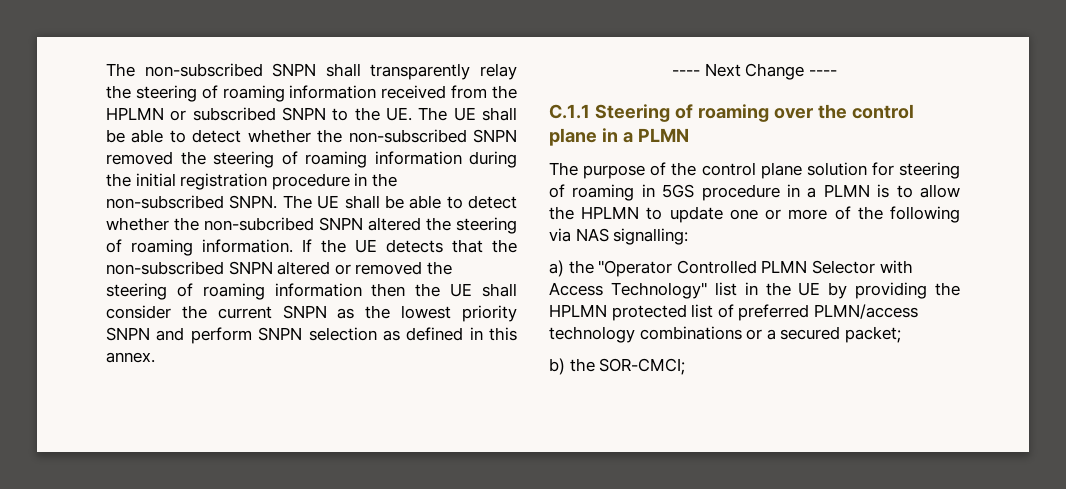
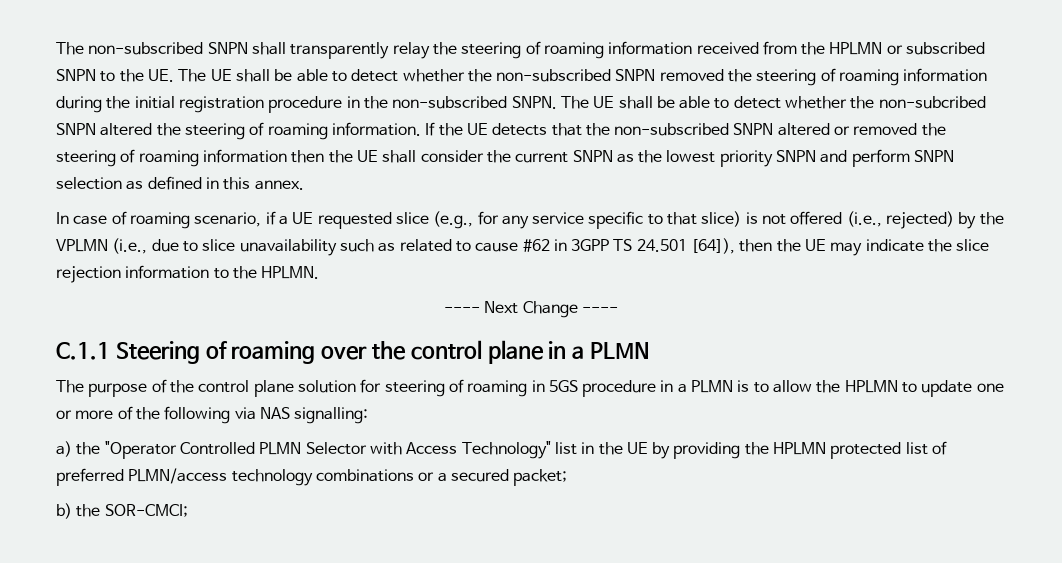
+ In case of roaming scenario, if a UE requested slice (e.g., for any service specific to that slice) is not offered (i.e., rejected) by the VPLMN (i.e., due to slice unavailability such as related to cause #62 in 3GPP TS 24.501 [64]), then the UE may indicate the slice rejection information to the HPLMN.

